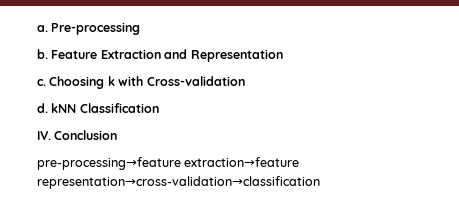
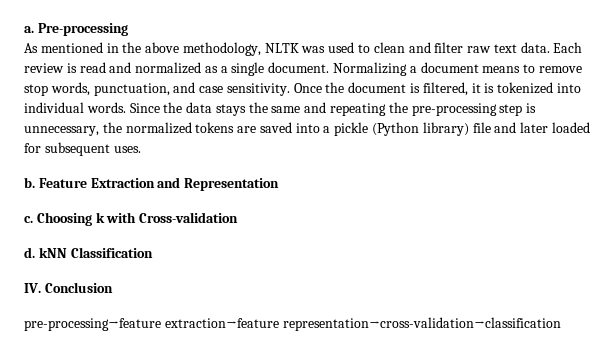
+ As mentioned in the above methodology, NLTK was used to clean and filter raw text data. Each review is read and normalized as a single document. Normalizing a document means to remove stop words, punctuation, and case sensitivity. Once the document is filtered, it is tokenized into individual words. Since the data stays the same and repeating the pre-processing step is unnecessary, the normalized tokens are saved into a pickle (Python library) file and later loaded for subsequent uses.

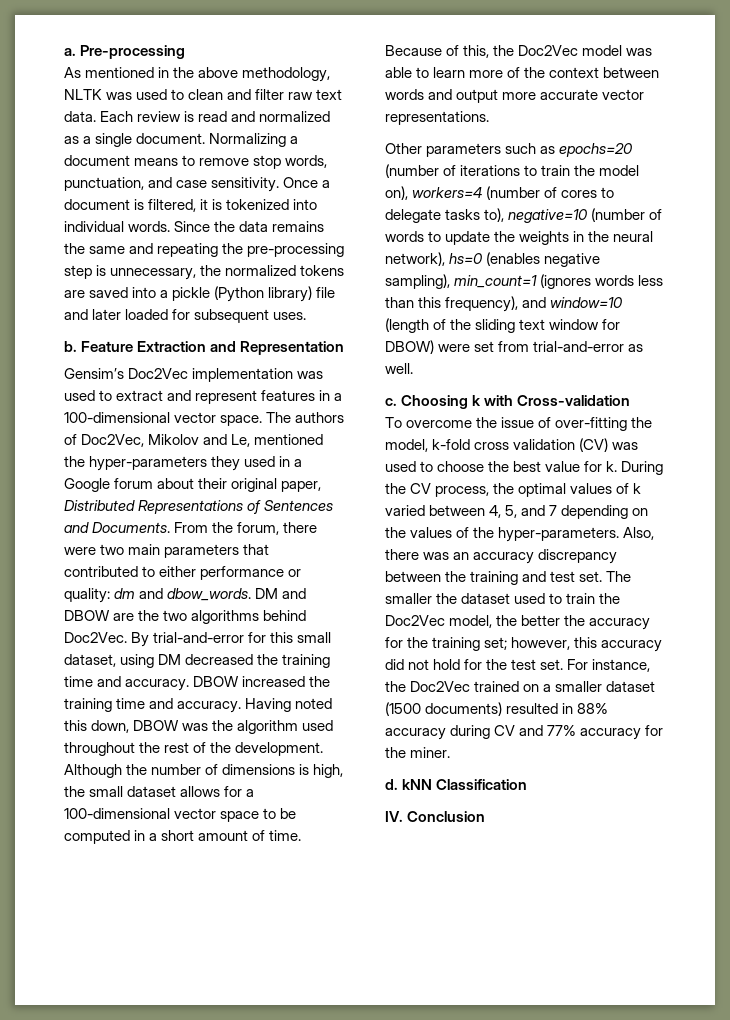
- Once the document is filtered, it is tokenized into individual words.
+ Once a document is filtered, it is tokenized into individual words.
- Since the data stays the same and repeating the pre-processing step is unnecessary, the normalized tokens are saved into a pickle (Python library) file and later loaded for subsequent uses.
+ Since the data remains the same and repeating the pre-processing step is unnecessary, the normalized tokens are saved into a pickle (Python library) file and later loaded for subsequent uses.
+ Gensim’s Doc2Vec implementation was used to extract and represent features in a 100-dimensional vector space. The authors of Doc2Vec, Mikolov and Le, mentioned the hyper-parameters they used in a Google forum about their original paper, Distributed Representations of Sentences and Documents. From the forum, there were two main parameters that contributed to either performance or quality: dm and dbow_words. DM and DBOW are the two algorithms behind Doc2Vec. By trial-and-error for this small dataset, using DM decreased the training time and accuracy. DBOW increased the training time and accuracy. Having noted this down, DBOW was the algorithm used throughout the rest of the development. Although the number of dimensions is high, the small dataset allows for a 100-dimensional vector space to be computed in a short amount of time. Because of this, the Doc2Vec model was able to learn more of the context between words and output more accurate vector representations.
+ Other parameters such as epochs=20 (number of iterations to train the model on), workers=4 (number of cores to delegate tasks to), negative=10 (number of words to update the weights in the neural network), hs=0 (enables negative sampling), min_count=1 (ignores words less than this frequency), and window=10 (length of the sliding text window for DBOW) were set from trial-and-error as well.
+ To overcome the issue of over-fitting the model, k-fold cross validation (CV) was used to choose the best value for k. During the CV process, the optimal values of k varied between 4, 5, and 7 depending on the values of the hyper-parameters. Also, there was an accuracy discrepancy between the training and test set. The smaller the dataset used to train the Doc2Vec model, the better the accuracy for the training set; however, this accuracy did not hold for the test set. For instance, the Doc2Vec trained on a smaller dataset (1500 documents) resulted in 88% accuracy during CV and 77% accuracy for the miner.
- pre-processing→feature extraction→feature representation→cross-validation→classification

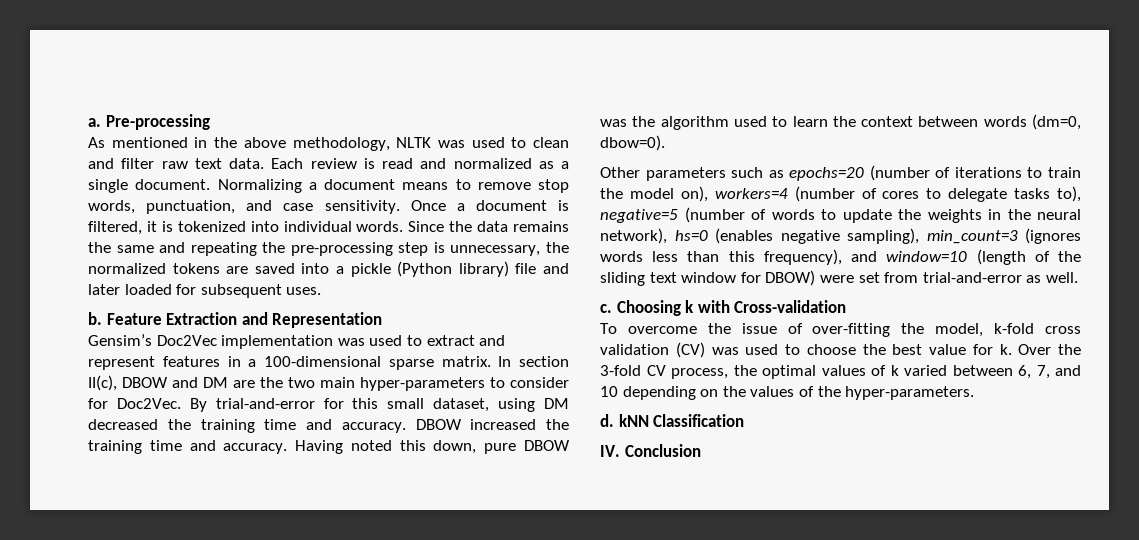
- Gensim’s Doc2Vec implementation was used to extract and represent features in a 100-dimensional vector space. The authors of Doc2Vec, Mikolov and Le, mentioned the hyper-parameters they used in a Google forum about their original paper, Distributed Representations of Sentences and Documents. From the forum, there were two main parameters that contributed to either performance or quality: dm and dbow_words. DM and DBOW are the two algorithms behind Doc2Vec.
+ Gensim’s Doc2Vec implementation was used to extract and represent features in a 100-dimensional sparse matrix. In section II(c), DBOW and DM are the two main hyper-parameters to consider for Doc2Vec.
- Having noted this down, DBOW was the algorithm used throughout the rest of the development. Although the number of dimensions is high, the small dataset allows for a 100-dimensional vector space to be computed in a short amount of time. Because of this, the Doc2Vec model was able to learn more of the context between words and output more accurate vector representations.
+ Having noted this down, pure DBOW was the algorithm used to learn the context between words (dm=0, dbow=0).
- Other parameters such as epochs=20 (number of iterations to train the model on), workers=4 (number of cores to delegate tasks to), negative=10 (number of words to update the weights in the neural network), hs=0 (enables negative sampling), min_count=1 (ignores words less than this frequency), and window=10 (length of the sliding text window for DBOW) were set from trial-and-error as well.
+ Other parameters such as epochs=20 (number of iterations to train the model on), workers=4 (number of cores to delegate tasks to), negative=5 (number of words to update the weights in the neural network), hs=0 (enables negative sampling), min_count=3 (ignores words less than this frequency), and window=10 (length of the sliding text window for DBOW) were set from trial-and-error as well.
- During the CV process, the optimal values of k varied between 4, 5, and 7 depending on the values of the hyper-parameters. Also, there was an accuracy discrepancy between the training and test set. The smaller the dataset used to train the Doc2Vec model, the better the accuracy for the training set; however, this accuracy did not hold for the test set. For instance, the Doc2Vec trained on a smaller dataset (1500 documents) resulted in 88% accuracy during CV and 77% accuracy for the miner.
+ Over the 3-fold CV process, the optimal values of k varied between 6, 7, and 10 depending on the values of the hyper-parameters.

